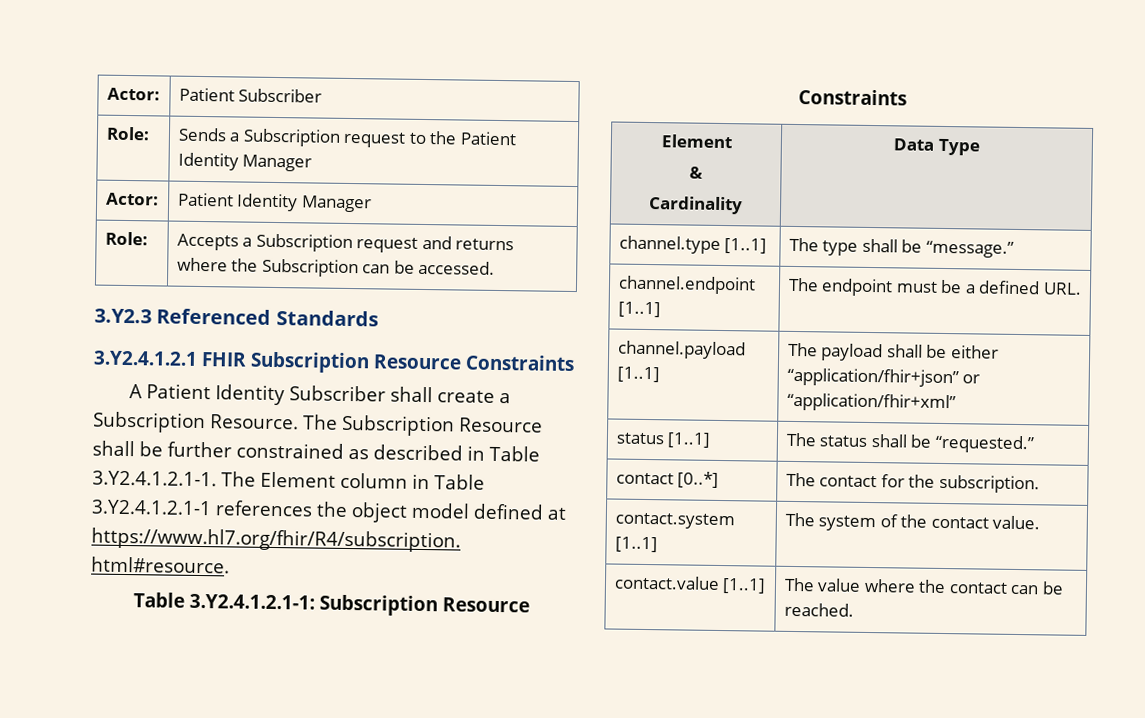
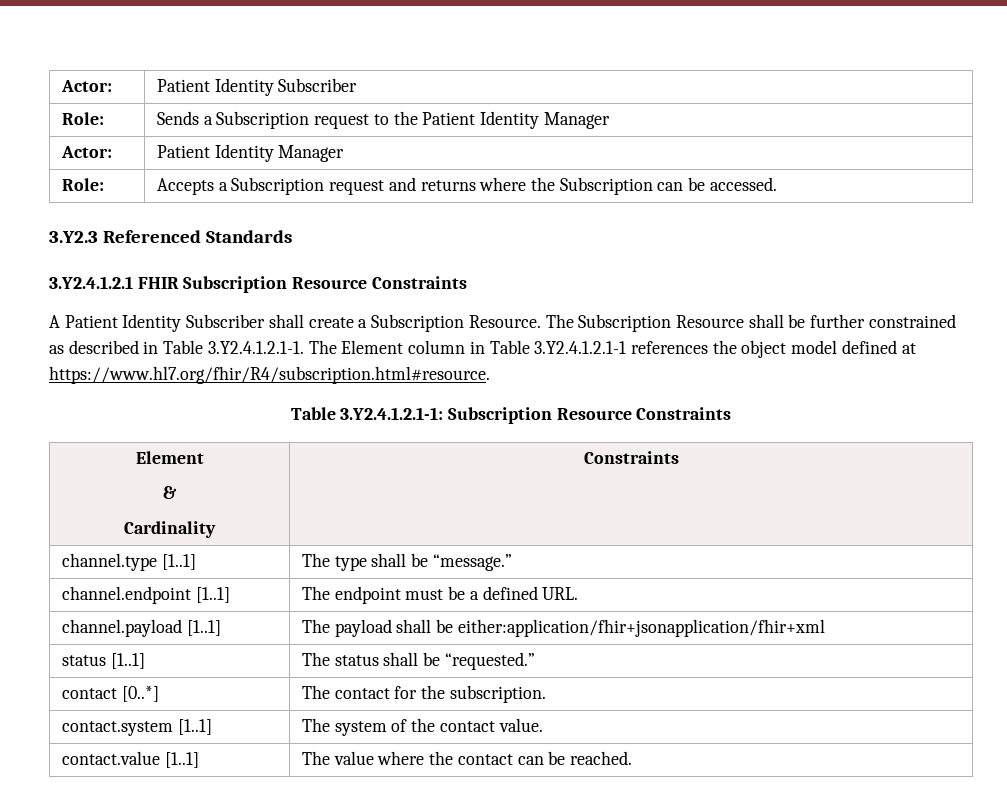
- Actor: | Patient Subscriber
+ Actor: | Patient Identity Subscriber
  Table 3.Y2.4.1.2.1-1: Subscription Resource Constraints
  Element
  &
- Cardinality | Data Type
+ Cardinality | Constraints
- channel.payload [1..1] | The payload shall be either “application/fhir+json” or “application/fhir+xml”
+ channel.payload [1..1] | The payload shall be either:application/fhir+jsonapplication/fhir+xml

